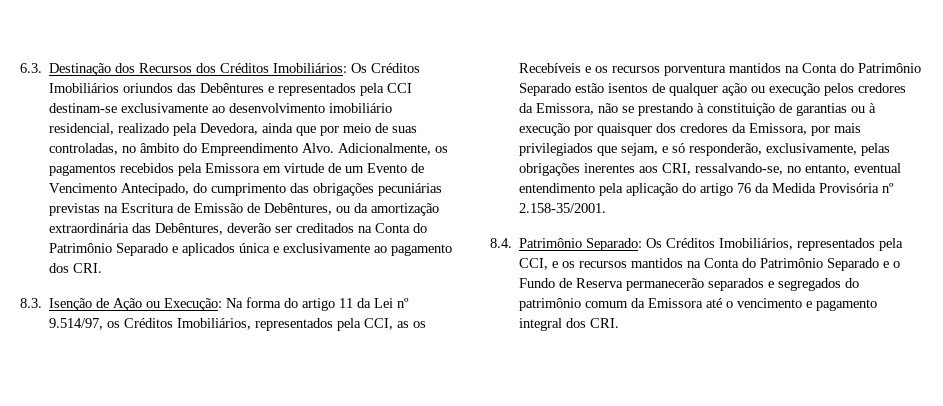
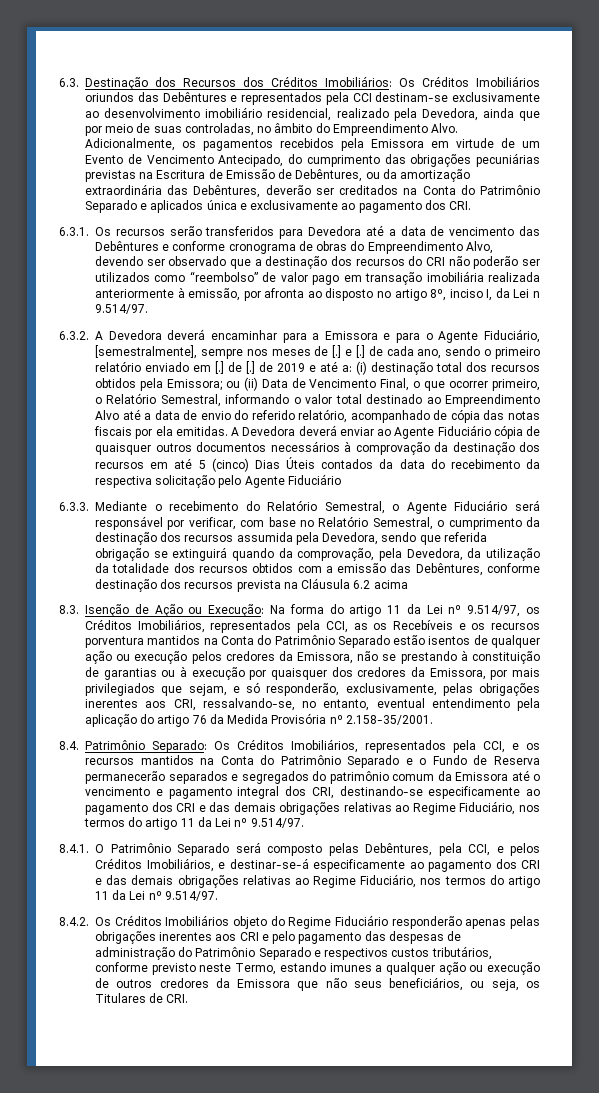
+ 6.3.1. Os recursos serão transferidos para Devedora até a data de vencimento das Debêntures e conforme cronograma de obras do Empreendimento Alvo, devendo ser observado que a destinação dos recursos do CRI não poderão ser utilizados como “reembolso” de valor pago em transação imobiliária realizada anteriormente à emissão, por afronta ao disposto no artigo 8º, inciso I, da Lei n 9.514/97.
+ 6.3.2. A Devedora deverá encaminhar para a Emissora e para o Agente Fiduciário, [semestralmente], sempre nos meses de [.] e [.] de cada ano, sendo o primeiro relatório enviado em [.] de [.] de 2019 e até a: (i) destinação total dos recursos obtidos pela Emissora; ou (ii) Data de Vencimento Final, o que ocorrer primeiro, o Relatório Semestral, informando o valor total destinado ao Empreendimento Alvo até a data de envio do referido relatório, acompanhado de cópia das notas fiscais por ela emitidas. A Devedora deverá enviar ao Agente Fiduciário cópia de quaisquer outros documentos necessários à comprovação da destinação dos recursos em até 5 (cinco) Dias Úteis contados da data do recebimento da respectiva solicitação pelo Agente Fiduciário
+ 6.3.3. Mediante o recebimento do Relatório Semestral, o Agente Fiduciário será responsável por verificar, com base no Relatório Semestral, o cumprimento da destinação dos recursos assumida pela Devedora, sendo que referida obrigação se extinguirá quando da comprovação, pela Devedora, da utilização da totalidade dos recursos obtidos com a emissão das Debêntures, conforme destinação dos recursos prevista na Cláusula 6.2 acima
- 8.4. Patrimônio Separado: Os Créditos Imobiliários, representados pela CCI, e os recursos mantidos na Conta do Patrimônio Separado e o Fundo de Reserva permanecerão separados e segregados do patrimônio comum da Emissora até o vencimento e pagamento integral dos CRI.
+ 8.4. Patrimônio Separado: Os Créditos Imobiliários, representados pela CCI, e os recursos mantidos na Conta do Patrimônio Separado e o Fundo de Reserva permanecerão separados e segregados do patrimônio comum da Emissora até o vencimento e pagamento integral dos CRI, destinando-se especificamente ao pagamento dos CRI e das demais obrigações relativas ao Regime Fiduciário, nos termos do artigo 11 da Lei nº 9.514/97.
+ 8.4.1. O Patrimônio Separado será composto pelas Debêntures, pela CCI, e pelos Créditos Imobiliários, e destinar-se-á especificamente ao pagamento dos CRI e das demais obrigações relativas ao Regime Fiduciário, nos termos do artigo 11 da Lei nº 9.514/97.
+ 8.4.2. Os Créditos Imobiliários objeto do Regime Fiduciário responderão apenas pelas obrigações inerentes aos CRI e pelo pagamento das despesas de administração do Patrimônio Separado e respectivos custos tributários, conforme previsto neste Termo, estando imunes a qualquer ação ou execução de outros credores da Emissora que não seus beneficiários, ou seja, os Titulares de CRI.

